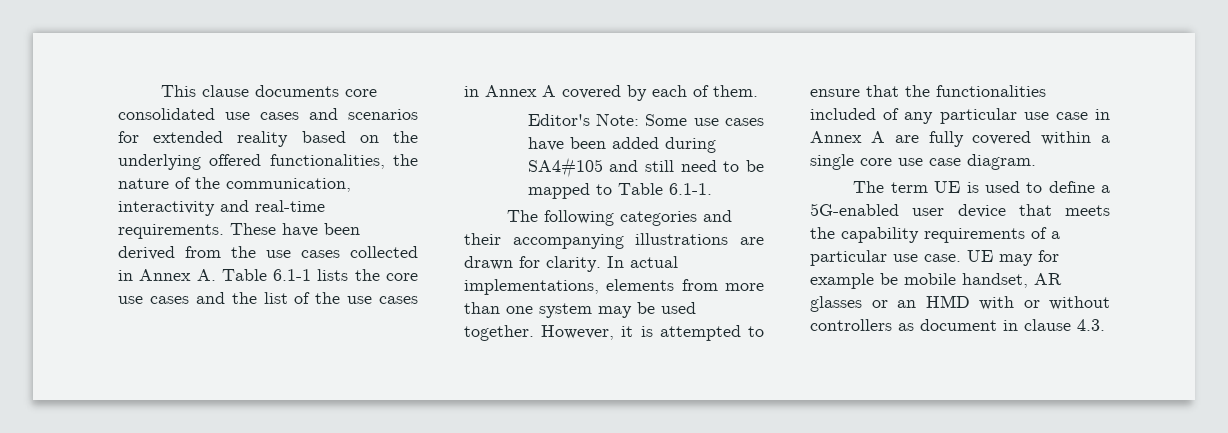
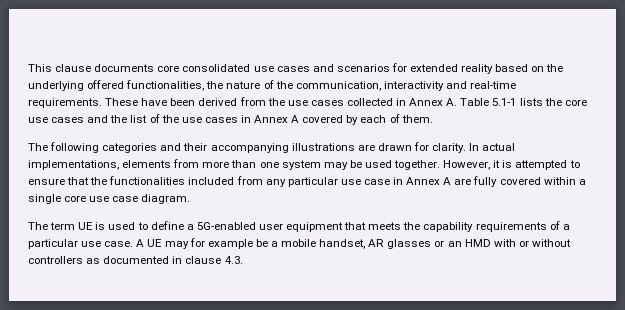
- These have been derived from the use cases collected in Annex A. Table 6.1-1 lists the core use cases and the list of the use cases in Annex A covered by each of them.
+ These have been derived from the use cases collected in Annex A. Table 5.1-1 lists the core use cases and the list of the use cases in Annex A covered by each of them.
- Editor's Note: Some use cases have been added during SA4#105 and still need to be mapped to Table 6.1-1.
- However, it is attempted to ensure that the functionalities included of any particular use case in Annex A are fully covered within a single core use case diagram.
+ However, it is attempted to ensure that the functionalities included from any particular use case in Annex A are fully covered within a single core use case diagram.
- The term UE is used to define a 5G-enabled user device that meets the capability requirements of a particular use case.
+ The term UE is used to define a 5G-enabled user equipment that meets the capability requirements of a particular use case.
- UE may for example be mobile handset, AR glasses or an HMD with or without controllers as document in clause 4.3.
+ A UE may for example be a mobile handset, AR glasses or an HMD with or without controllers as documented in clause 4.3.

